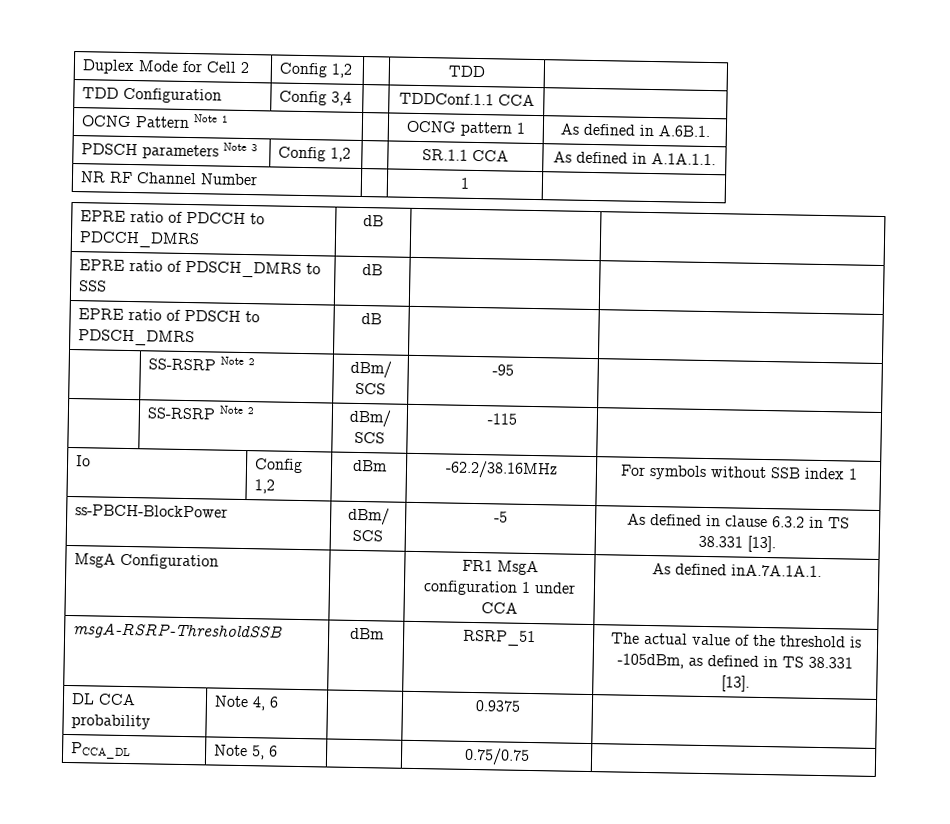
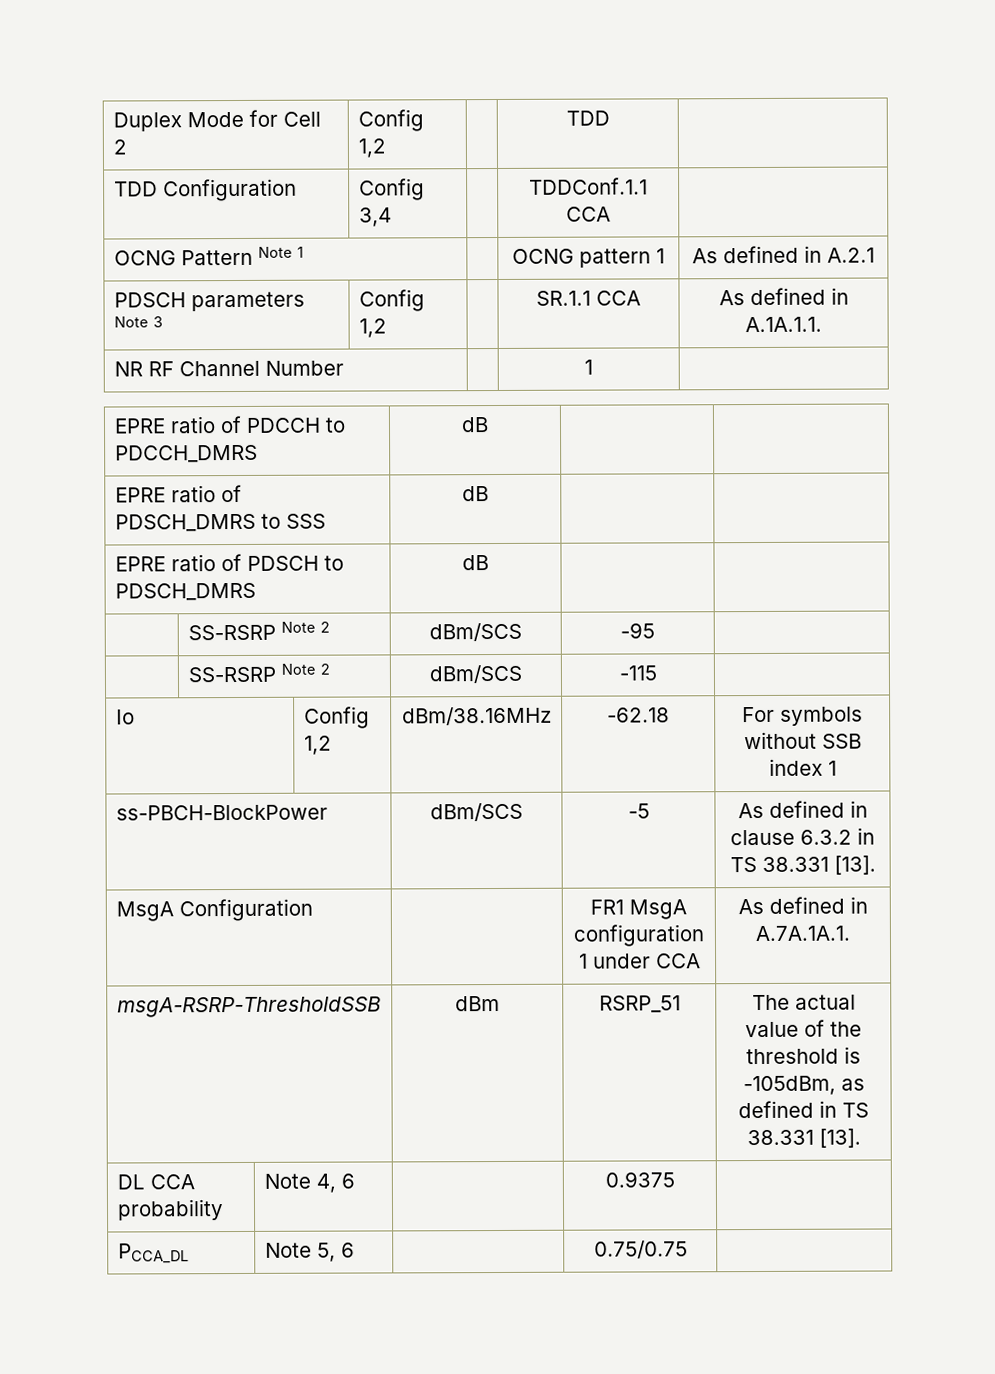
- OCNG Pattern Note 1 | | OCNG pattern 1 | As defined in A.6B.1.
+ OCNG Pattern Note 1 | | OCNG pattern 1 | As defined in A.2.1
- | SS-RSRP Note 2 | dBm/ SCS | -95 |
+ | SS-RSRP Note 2 | dBm/SCS | -95 |
- | SS-RSRP Note 2 | dBm/ SCS | -115 |
+ | SS-RSRP Note 2 | dBm/SCS | -115 |
- Io | Config 1,2 | dBm | -62.2/38.16MHz | For symbols without SSB index 1
+ Io | Config 1,2 | dBm/38.16MHz | -62.18 | For symbols without SSB index 1
- ss-PBCH-BlockPower | dBm/ SCS | -5 | As defined in clause 6.3.2 in TS 38.331 [13].
+ ss-PBCH-BlockPower | dBm/SCS | -5 | As defined in clause 6.3.2 in TS 38.331 [13].
- MsgA Configuration | | FR1 MsgA configuration 1 under CCA | As defined inA.7A.1A.1.
+ MsgA Configuration | | FR1 MsgA configuration 1 under CCA | As defined in A.7A.1A.1.

